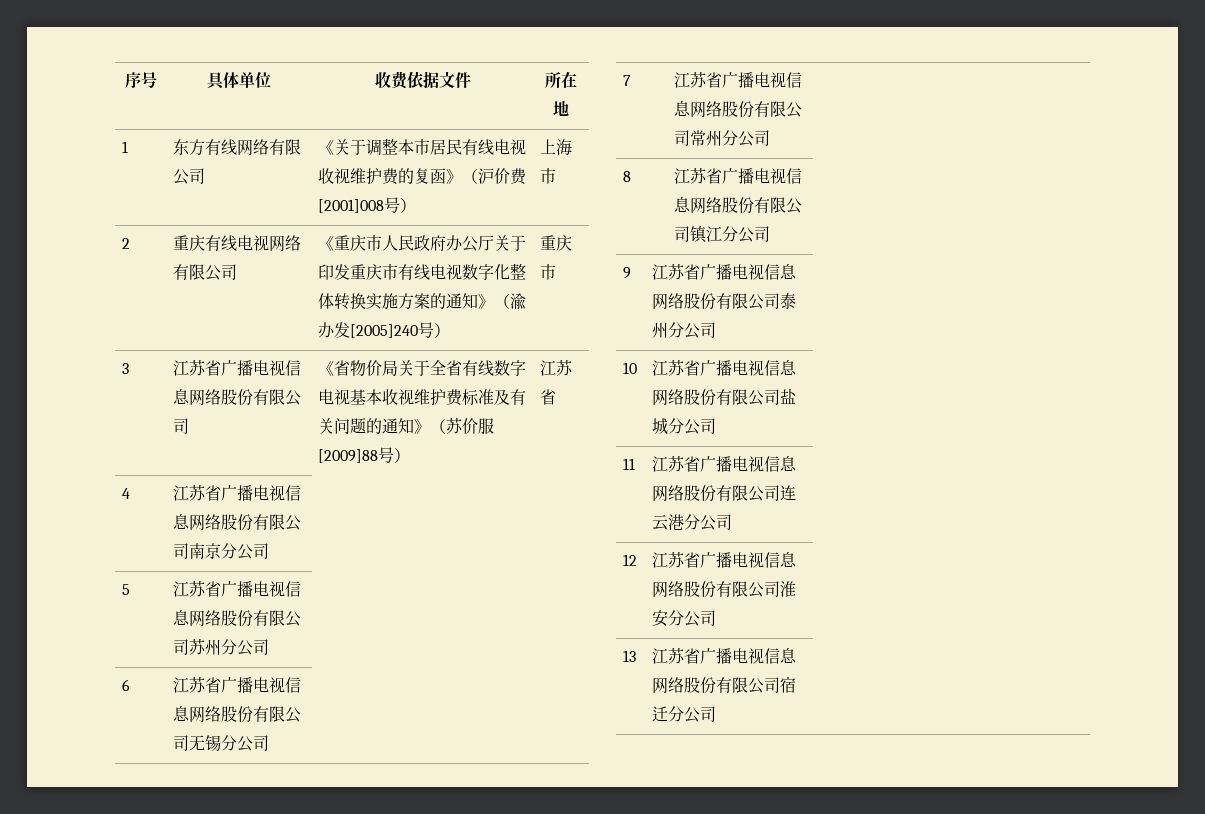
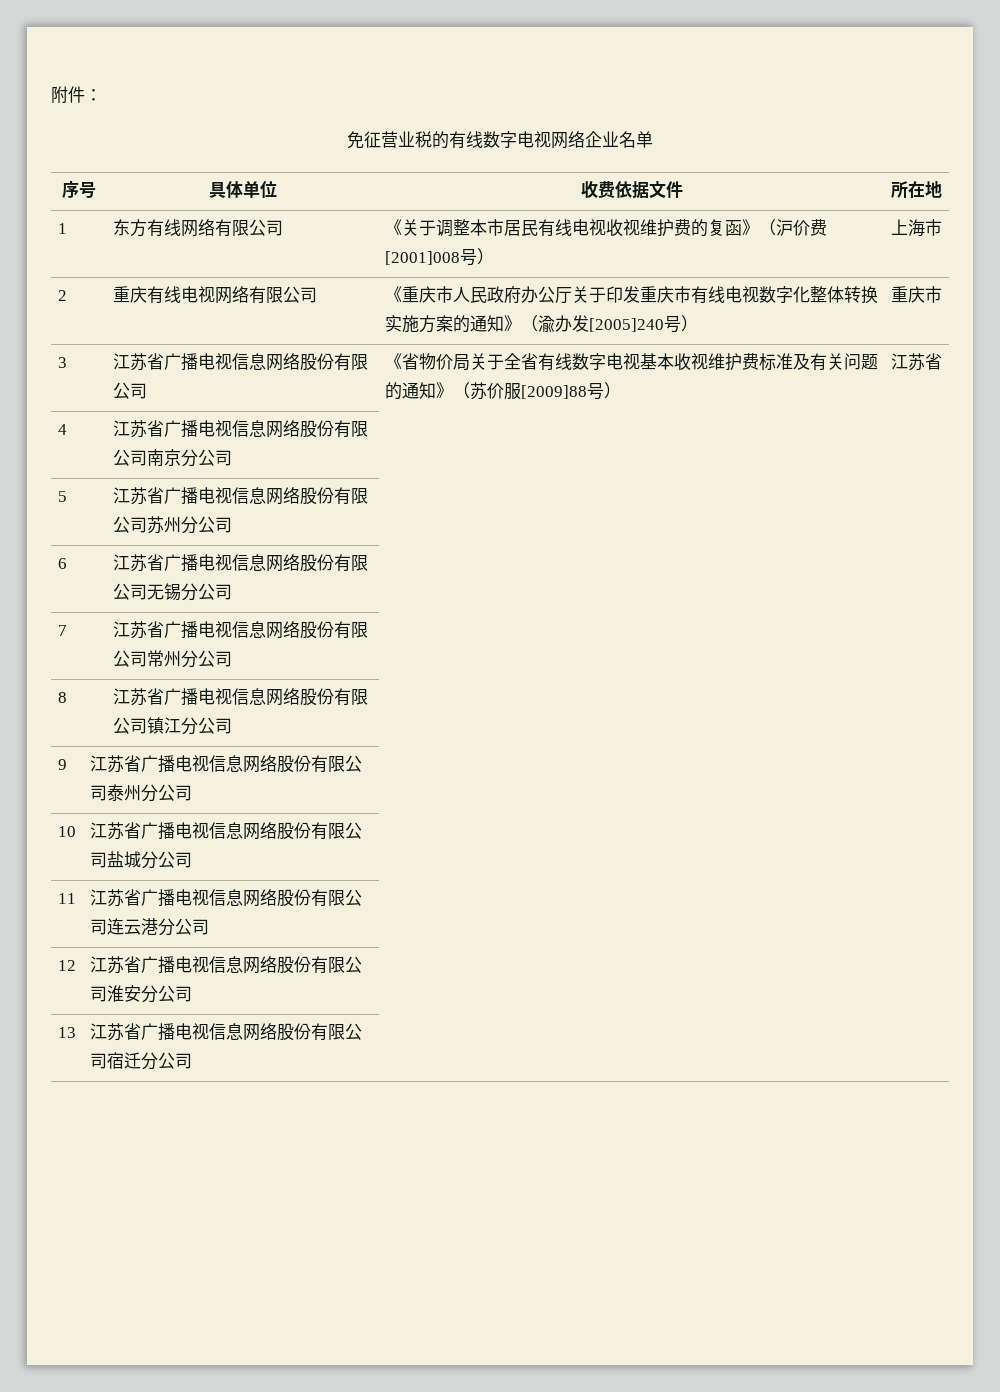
+ 附件：
+ 免征营业税的有线数字电视网络企业名单

